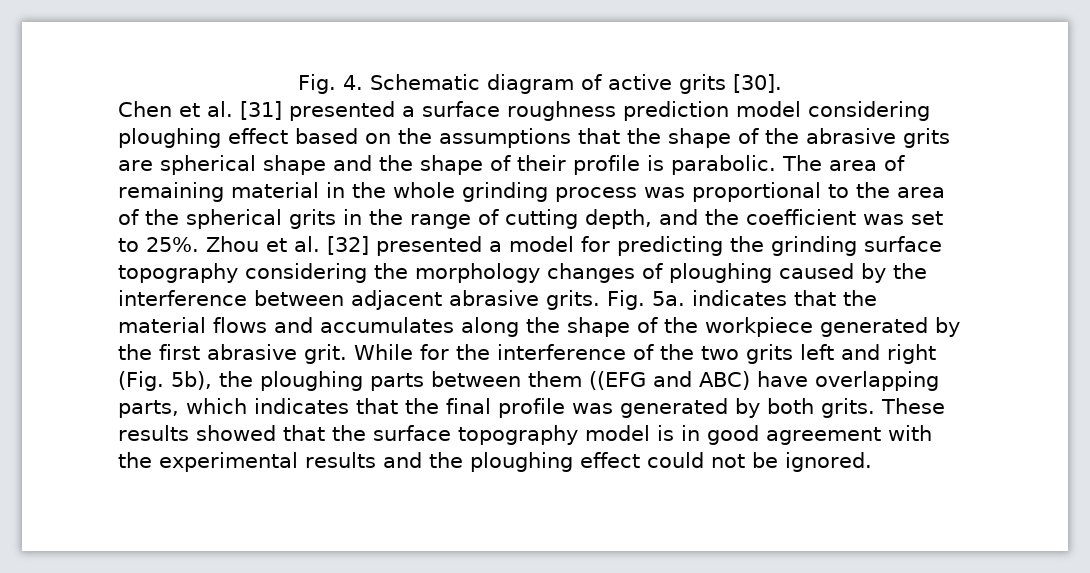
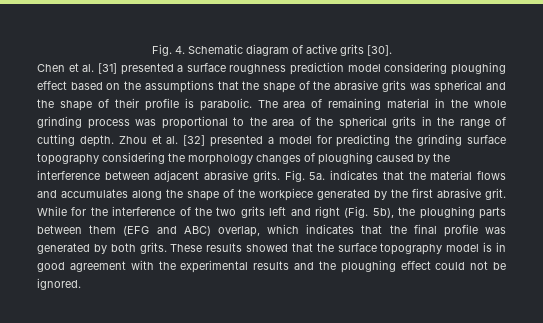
- Chen et al. [31] presented a surface roughness prediction model considering ploughing effect based on the assumptions that the shape of the abrasive grits are spherical shape and the shape of their profile is parabolic.
+ Chen et al. [31] presented a surface roughness prediction model considering ploughing effect based on the assumptions that the shape of the abrasive grits was spherical and the shape of their profile is parabolic.
- The area of remaining material in the whole grinding process was proportional to the area of the spherical grits in the range of cutting depth, and the coefficient was set to 25%.
+ The area of remaining material in the whole grinding process was proportional to the area of the spherical grits in the range of cutting depth.
- While for the interference of the two grits left and right (Fig. 5b), the ploughing parts between them ((EFG and ABC) have overlapping parts, which indicates that the final profile was generated by both grits.
+ While for the interference of the two grits left and right (Fig. 5b), the ploughing parts between them (EFG and ABC) overlap, which indicates that the final profile was generated by both grits.

